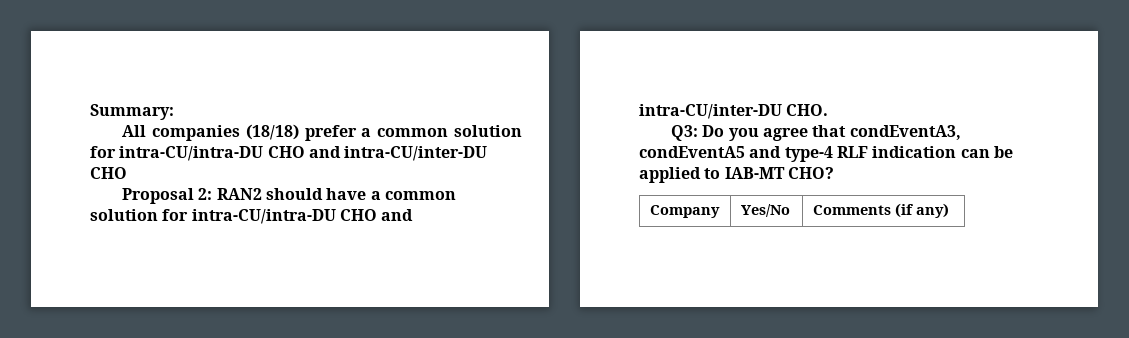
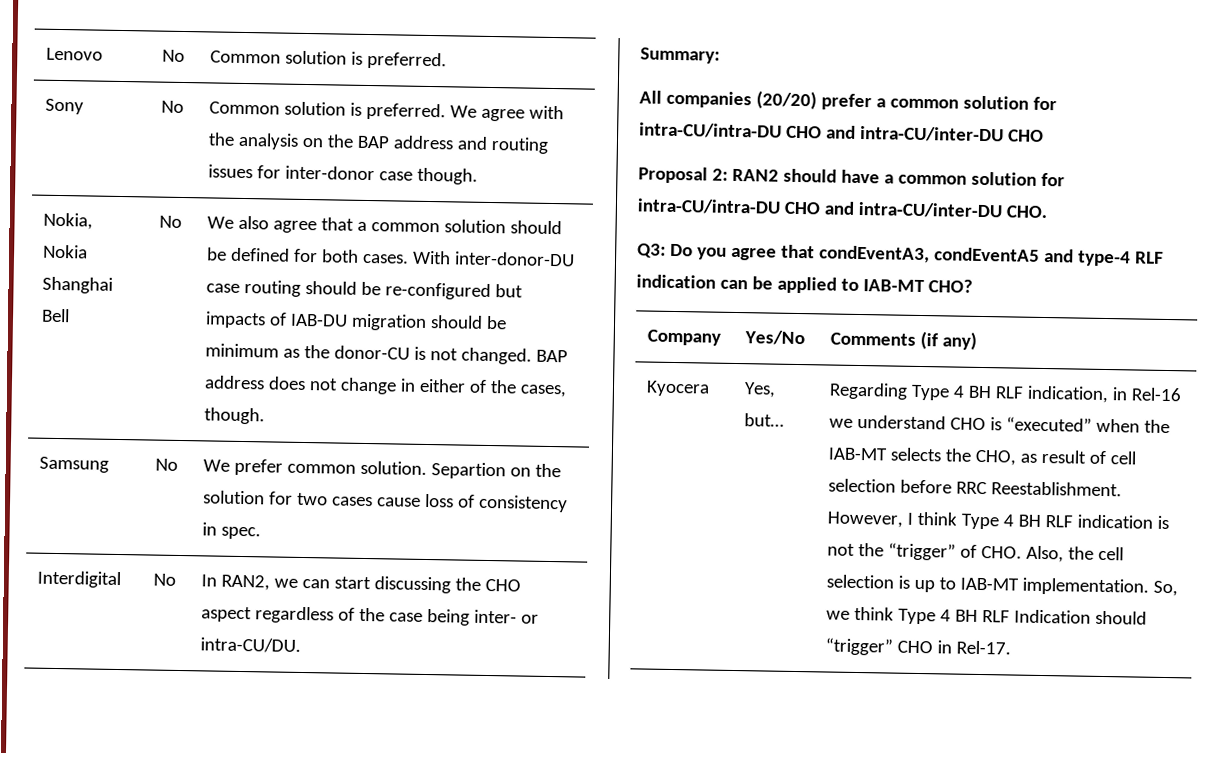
+ Lenovo | No | Common solution is preferred.
+ Sony | No | Common solution is preferred. We agree with the analysis on the BAP address and routing issues for inter-donor case though.
+ Nokia, Nokia Shanghai Bell | No | We also agree that a common solution should be defined for both cases. With inter-donor-DU case routing should be re-configured but impacts of IAB-DU migration should be minimum as the donor-CU is not changed. BAP address does not change in either of the cases, though.
+ Samsung | No | We prefer common solution. Separtion on the solution for two cases cause loss of consistency in spec.
+ Interdigital | No | In RAN2, we can start discussing the CHO aspect regardless of the case being inter- or intra-CU/DU.
- All companies (18/18) prefer a common solution for intra-CU/intra-DU CHO and intra-CU/inter-DU CHO
+ All companies (20/20) prefer a common solution for intra-CU/intra-DU CHO and intra-CU/inter-DU CHO
+ Kyocera | Yes, but… | Regarding Type 4 BH RLF indication, in Rel-16 we understand CHO is “executed” when the IAB-MT selects the CHO, as result of cell selection before RRC Reestablishment. However, I think Type 4 BH RLF indication is not the “trigger” of CHO. Also, the cell selection is up to IAB-MT implementation. So, we think Type 4 BH RLF Indication should “trigger” CHO in Rel-17.

